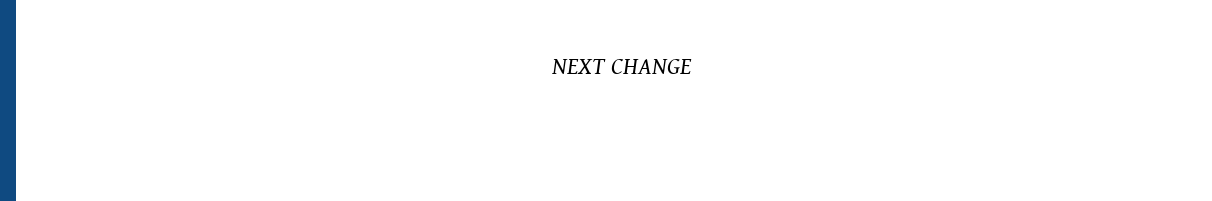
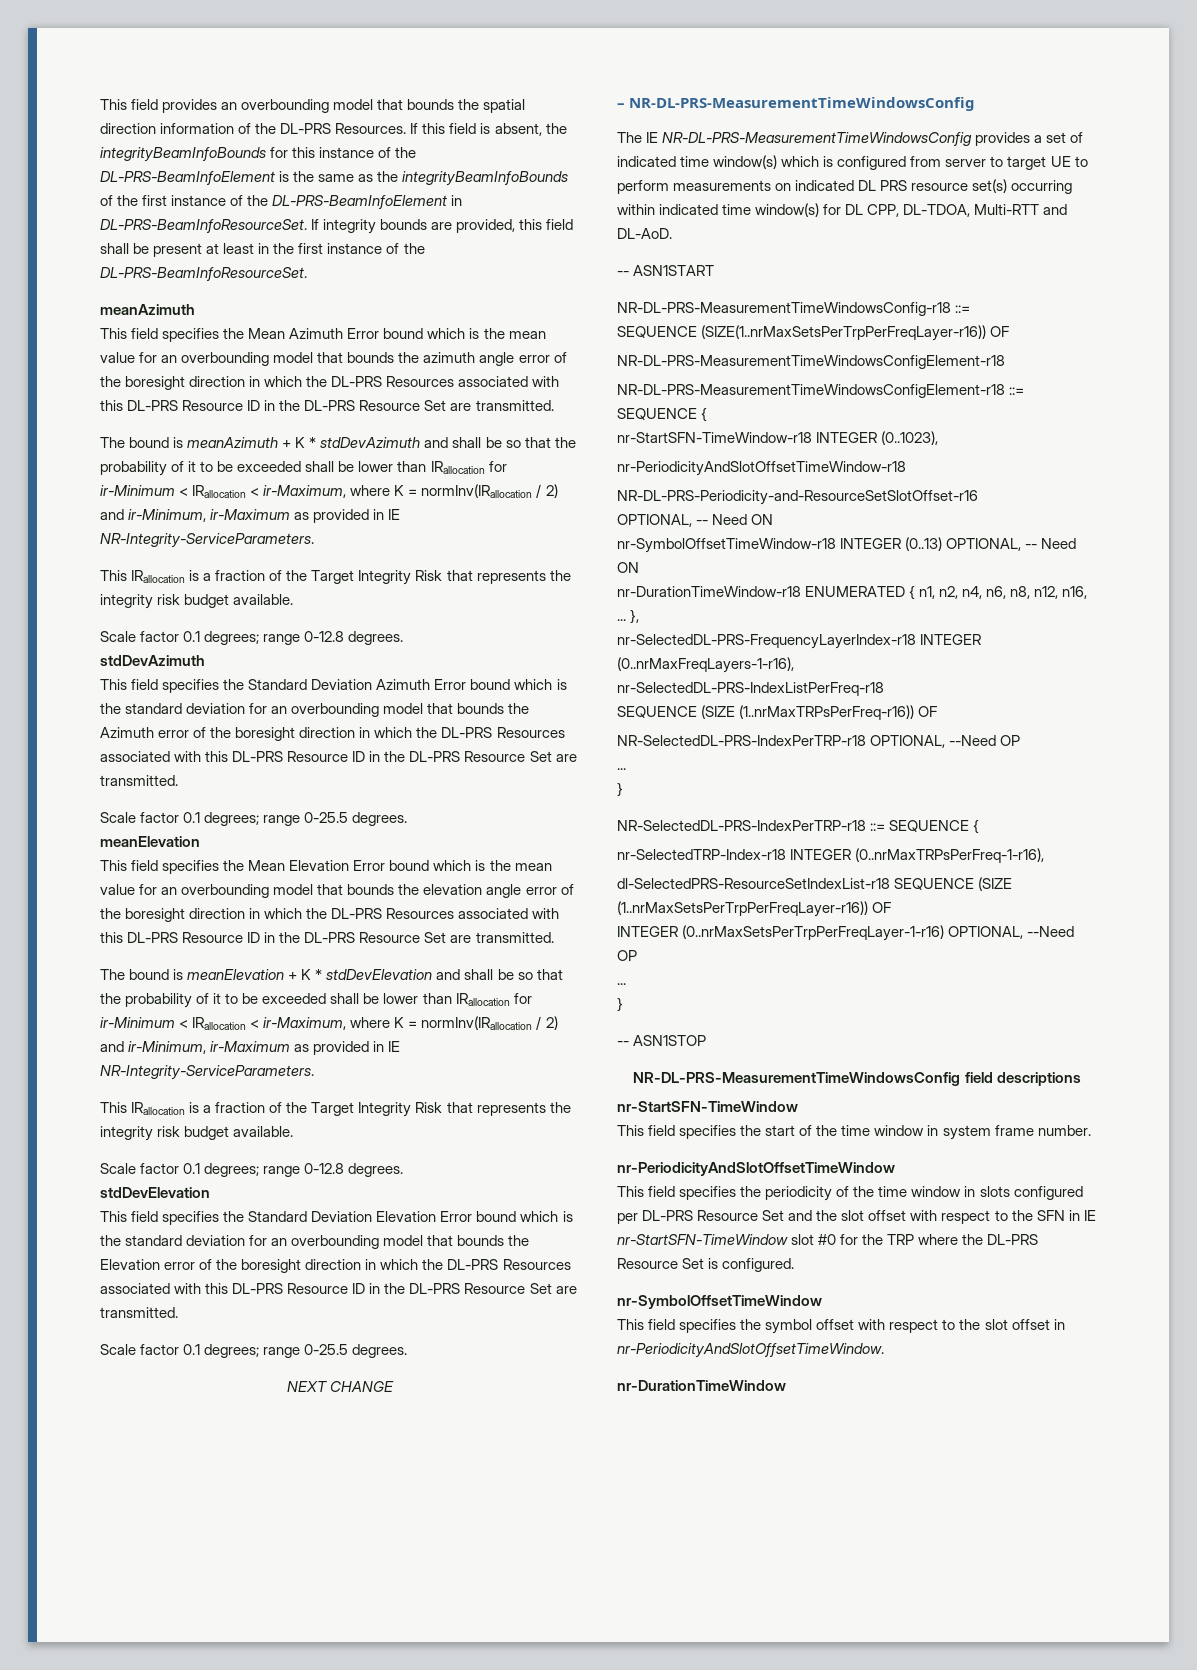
+ This field provides an overbounding model that bounds the spatial direction information of the DL-PRS Resources. If this field is absent, the integrityBeamInfoBounds for this instance of the DL-PRS-BeamInfoElement is the same as the integrityBeamInfoBounds of the first instance of the DL-PRS-BeamInfoElement in DL-PRS-BeamInfoResourceSet. If integrity bounds are provided, this field shall be present at least in the first instance of the DL-PRS-BeamInfoResourceSet.
+ meanAzimuth
+ This field specifies the Mean Azimuth Error bound which is the mean value for an overbounding model that bounds the azimuth angle error of the boresight direction in which the DL-PRS Resources associated with this DL-PRS Resource ID in the DL-PRS Resource Set are transmitted.
+ The bound is meanAzimuth + K * stdDevAzimuth and shall be so that the probability of it to be exceeded shall be lower than IRallocation for ir-Minimum < IRallocation < ir-Maximum, where K = normInv(IRallocation / 2) and ir-Minimum, ir-Maximum as provided in IE NR-Integrity-ServiceParameters.
+ This IRallocation is a fraction of the Target Integrity Risk that represents the integrity risk budget available.
+ Scale factor 0.1 degrees; range 0-12.8 degrees.
+ stdDevAzimuth
+ This field specifies the Standard Deviation Azimuth Error bound which is the standard deviation for an overbounding model that bounds the Azimuth error of the boresight direction in which the DL-PRS Resources associated with this DL-PRS Resource ID in the DL-PRS Resource Set are transmitted.
+ Scale factor 0.1 degrees; range 0-25.5 degrees.
+ meanElevation
+ This field specifies the Mean Elevation Error bound which is the mean value for an overbounding model that bounds the elevation angle error of the boresight direction in which the DL-PRS Resources associated with this DL-PRS Resource ID in the DL-PRS Resource Set are transmitted.
+ The bound is meanElevation + K * stdDevElevation and shall be so that the probability of it to be exceeded shall be lower than IRallocation for ir-Minimum < IRallocation < ir-Maximum, where K = normInv(IRallocation / 2) and ir-Minimum, ir-Maximum as provided in IE NR-Integrity-ServiceParameters.
+ This IRallocation is a fraction of the Target Integrity Risk that represents the integrity risk budget available.
+ Scale factor 0.1 degrees; range 0-12.8 degrees.
+ stdDevElevation
+ This field specifies the Standard Deviation Elevation Error bound which is the standard deviation for an overbounding model that bounds the Elevation error of the boresight direction in which the DL-PRS Resources associated with this DL-PRS Resource ID in the DL-PRS Resource Set are transmitted.
+ Scale factor 0.1 degrees; range 0-25.5 degrees.
  NEXT CHANGE
+ – NR-DL-PRS-MeasurementTimeWindowsConfig
+ The IE NR-DL-PRS-MeasurementTimeWindowsConfig provides a set of indicated time window(s) which is configured from server to target UE to perform measurements on indicated DL PRS resource set(s) occurring within indicated time window(s) for DL CPP, DL-TDOA, Multi-RTT and DL-AoD.
+ -- ASN1START
+ NR-DL-PRS-MeasurementTimeWindowsConfig-r18 ::=
+ SEQUENCE (SIZE(1..nrMaxSetsPerTrpPerFreqLayer-r16)) OF
+ NR-DL-PRS-MeasurementTimeWindowsConfigElement-r18
+ NR-DL-PRS-MeasurementTimeWindowsConfigElement-r18 ::= SEQUENCE {
+ nr-StartSFN-TimeWindow-r18 INTEGER (0..1023),
+ nr-PeriodicityAndSlotOffsetTimeWindow-r18
+ NR-DL-PRS-Periodicity-and-ResourceSetSlotOffset-r16
+ OPTIONAL, -- Need ON
+ nr-SymbolOffsetTimeWindow-r18 INTEGER (0..13) OPTIONAL, -- Need ON
+ nr-DurationTimeWindow-r18 ENUMERATED { n1, n2, n4, n6, n8, n12, n16, ... },
+ nr-SelectedDL-PRS-FrequencyLayerIndex-r18 INTEGER (0..nrMaxFreqLayers-1-r16),
+ nr-SelectedDL-PRS-IndexListPerFreq-r18
+ SEQUENCE (SIZE (1..nrMaxTRPsPerFreq-r16)) OF
+ NR-SelectedDL-PRS-IndexPerTRP-r18 OPTIONAL, --Need OP
+ ...
+ }
+ NR-SelectedDL-PRS-IndexPerTRP-r18 ::= SEQUENCE {
+ nr-SelectedTRP-Index-r18 INTEGER (0..nrMaxTRPsPerFreq-1-r16),
+ dl-SelectedPRS-ResourceSetIndexList-r18 SEQUENCE (SIZE (1..nrMaxSetsPerTrpPerFreqLayer-r16)) OF
+ INTEGER (0..nrMaxSetsPerTrpPerFreqLayer-1-r16) OPTIONAL, --Need OP
+ ...
+ }
+ -- ASN1STOP
+ NR-DL-PRS-MeasurementTimeWindowsConfig field descriptions
+ nr-StartSFN-TimeWindow
+ This field specifies the start of the time window in system frame number.
+ nr-PeriodicityAndSlotOffsetTimeWindow
+ This field specifies the periodicity of the time window in slots configured per DL-PRS Resource Set and the slot offset with respect to the SFN in IE nr-StartSFN-TimeWindow slot #0 for the TRP where the DL-PRS Resource Set is configured.
+ nr-SymbolOffsetTimeWindow
+ This field specifies the symbol offset with respect to the slot offset in nr-PeriodicityAndSlotOffsetTimeWindow.
+ nr-DurationTimeWindow

